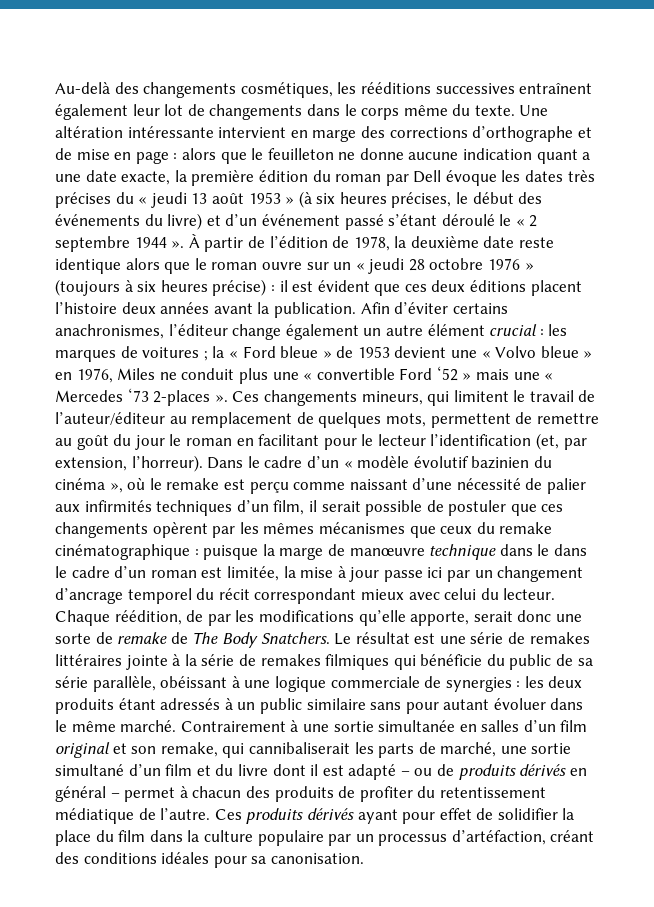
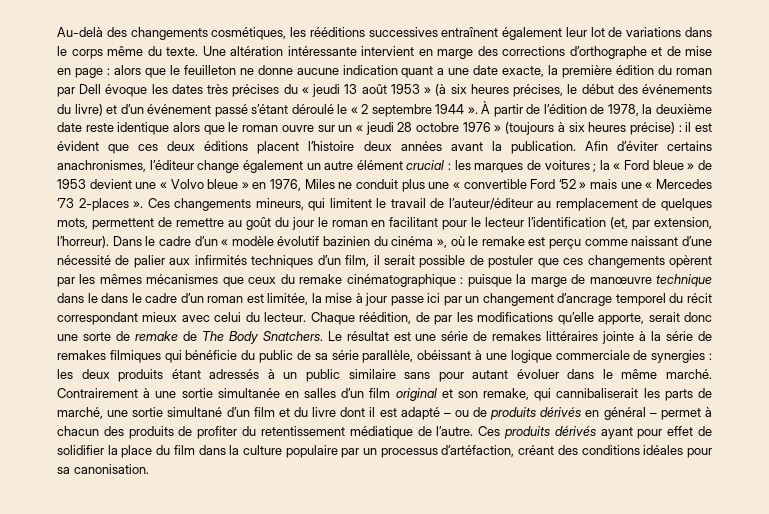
- Au-delà des changements cosmétiques, les rééditions successives entraînent également leur lot de changements dans le corps même du texte.
+ Au-delà des changements cosmétiques, les rééditions successives entraînent également leur lot de variations dans le corps même du texte.

